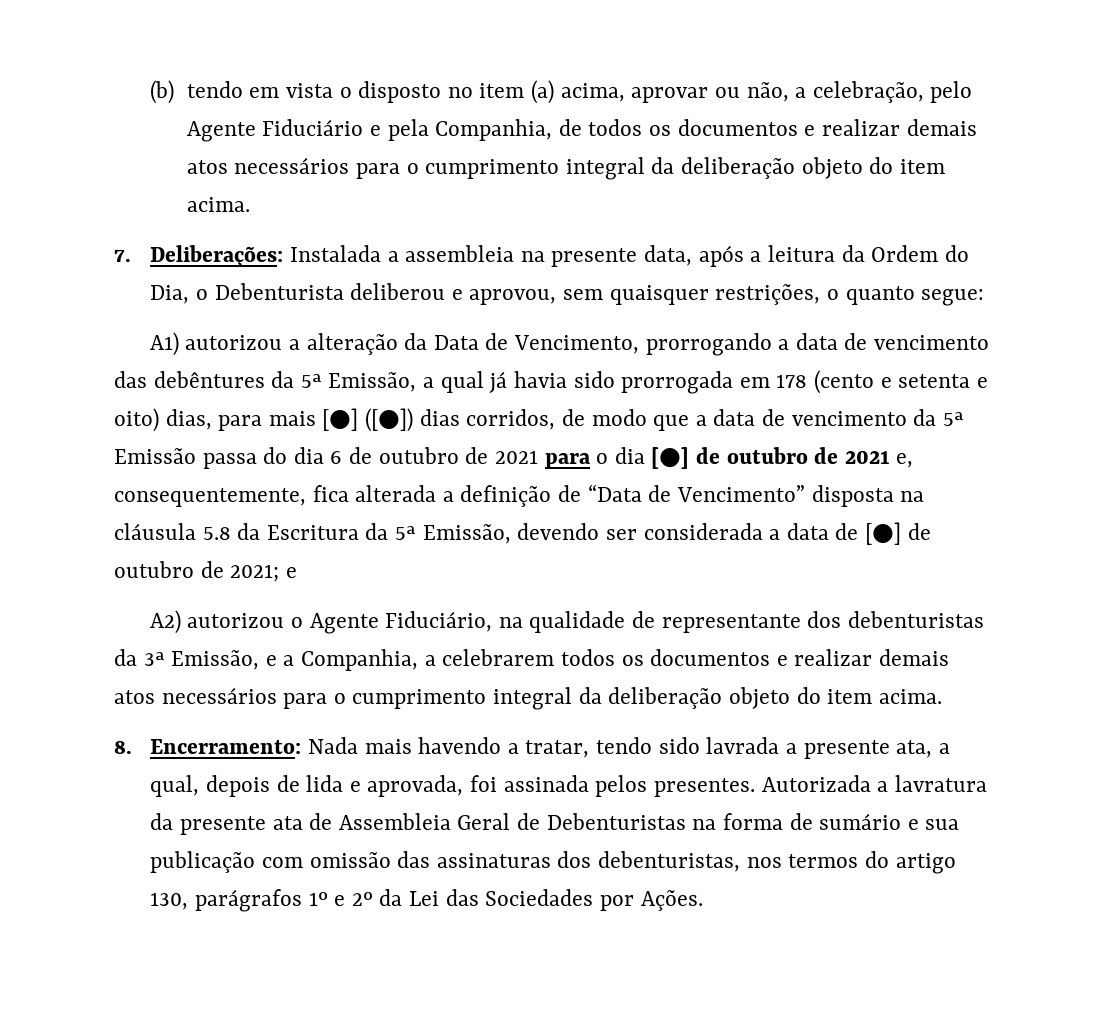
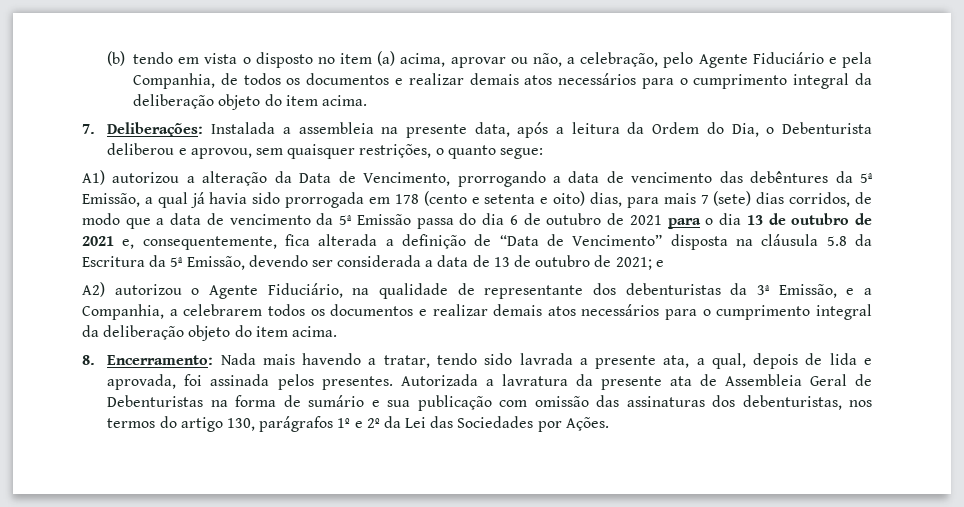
- A1) autorizou a alteração da Data de Vencimento, prorrogando a data de vencimento das debêntures da 5ª Emissão, a qual já havia sido prorrogada em 178 (cento e setenta e oito) dias, para mais [●] ([●]) dias corridos, de modo que a data de vencimento da 5ª Emissão passa do dia 6 de outubro de 2021 para o dia [●] de outubro de 2021 e, consequentemente, fica alterada a definição de “Data de Vencimento” disposta na cláusula 5.8 da Escritura da 5ª Emissão, devendo ser considerada a data de [●] de outubro de 2021;
+ A1) autorizou a alteração da Data de Vencimento, prorrogando a data de vencimento das debêntures da 5ª Emissão, a qual já havia sido prorrogada em 178 (cento e setenta e oito) dias, para mais 7 (sete) dias corridos, de modo que a data de vencimento da 5ª Emissão passa do dia 6 de outubro de 2021 para o dia 13 de outubro de 2021 e, consequentemente, fica alterada a definição de “Data de Vencimento” disposta na cláusula 5.8 da Escritura da 5ª Emissão, devendo ser considerada a data de 13 de outubro de 2021;

